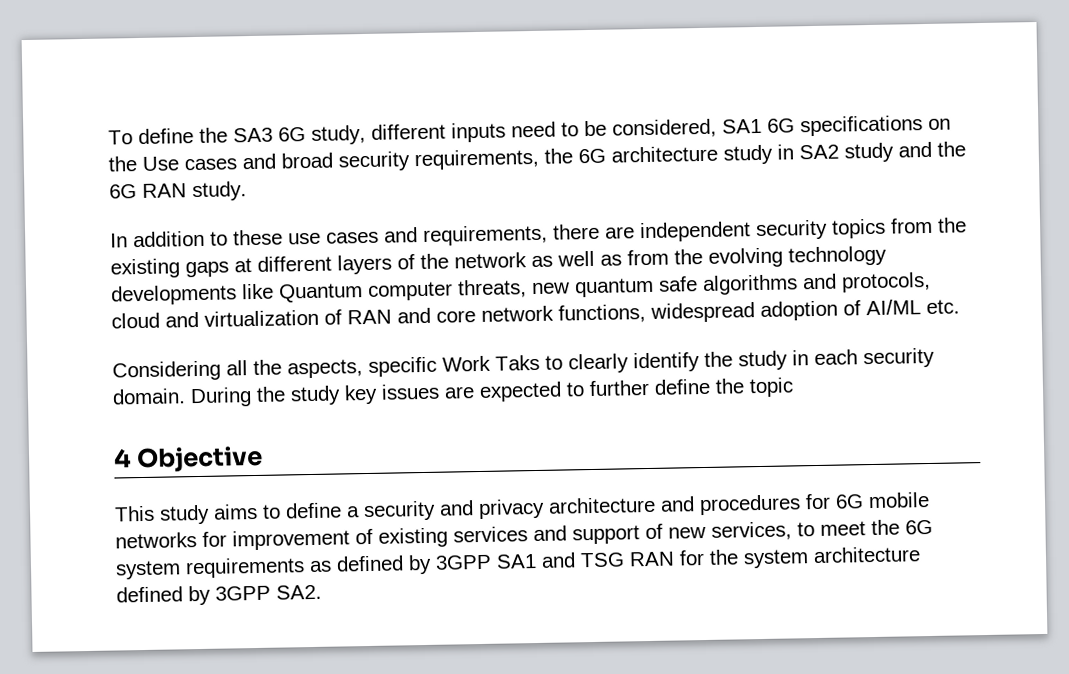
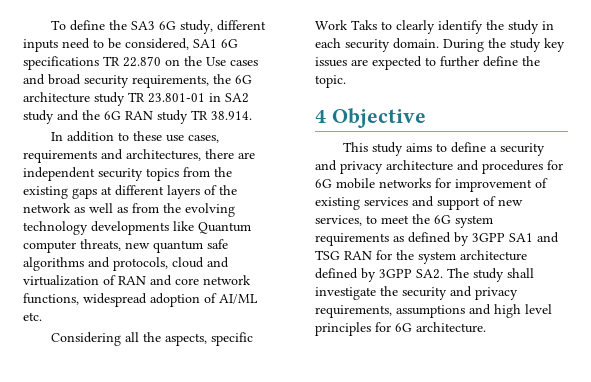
- To define the SA3 6G study, different inputs need to be considered, SA1 6G specifications on the Use cases and broad security requirements, the 6G architecture study in SA2 study and the 6G RAN study.
+ To define the SA3 6G study, different inputs need to be considered, SA1 6G specifications TR 22.870 on the Use cases and broad security requirements, the 6G architecture study TR 23.801-01 in SA2 study and the 6G RAN study TR 38.914.
- In addition to these use cases and requirements, there are independent security topics from the existing gaps at different layers of the network as well as from the evolving technology developments like Quantum computer threats, new quantum safe algorithms and protocols, cloud and virtualization of RAN and core network functions, widespread adoption of AI/ML etc.
+ In addition to these use cases, requirements and architectures, there are independent security topics from the existing gaps at different layers of the network as well as from the evolving technology developments like Quantum computer threats, new quantum safe algorithms and protocols, cloud and virtualization of RAN and core network functions, widespread adoption of AI/ML etc.
- During the study key issues are expected to further define the topic
+ During the study key issues are expected to further define the topic.
- This study aims to define a security and privacy architecture and procedures for 6G mobile networks for improvement of existing services and support of new services, to meet the 6G system requirements as defined by 3GPP SA1 and TSG RAN for the system architecture defined by 3GPP SA2.
+ This study aims to define a security and privacy architecture and procedures for 6G mobile networks for improvement of existing services and support of new services, to meet the 6G system requirements as defined by 3GPP SA1 and TSG RAN for the system architecture defined by 3GPP SA2. The study shall investigate the security and privacy requirements, assumptions and high level principles for 6G architecture.

